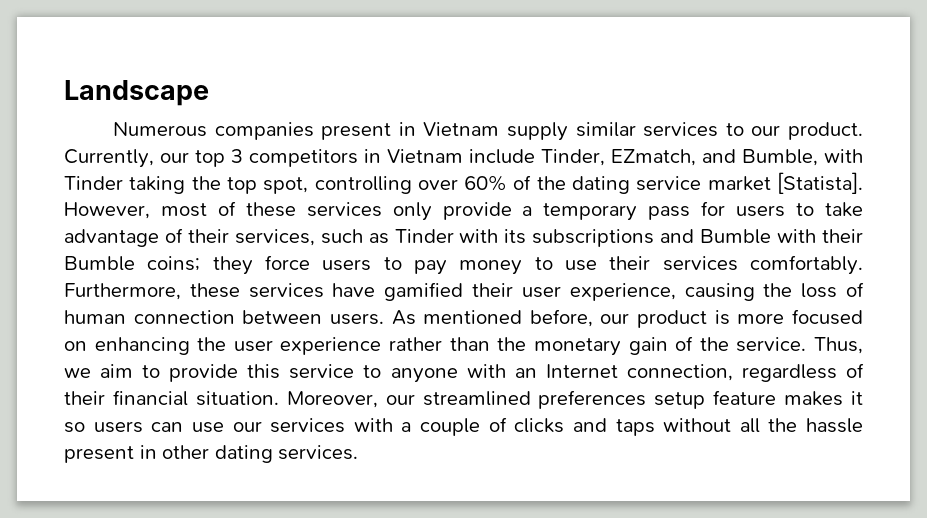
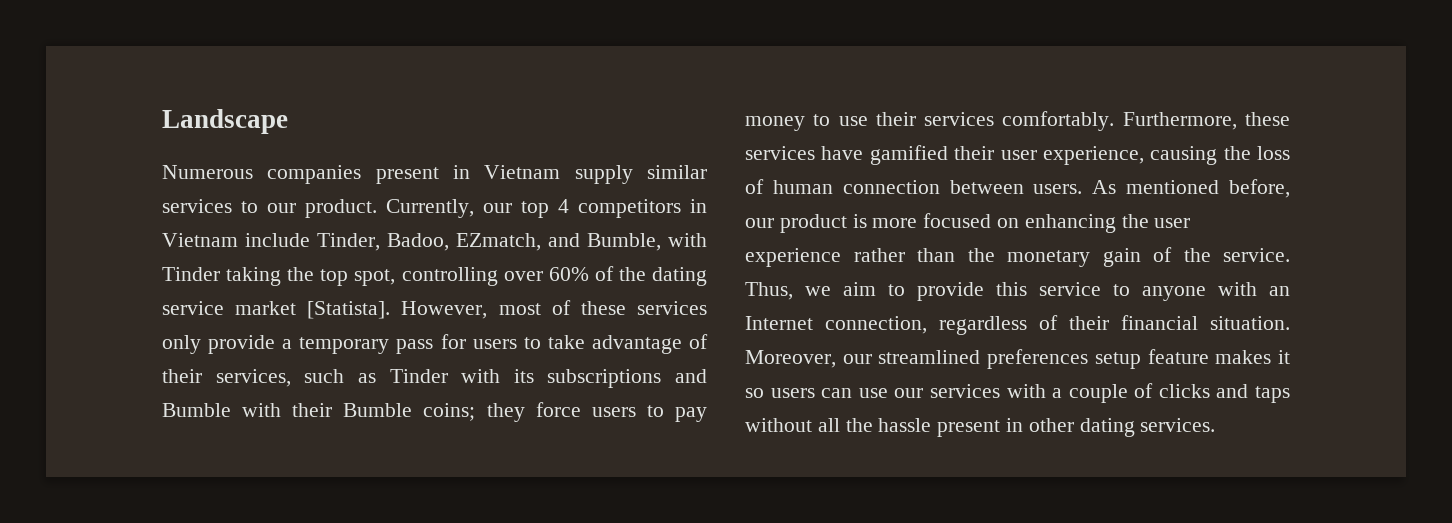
- Currently, our top 3 competitors in Vietnam include Tinder, EZmatch, and Bumble, with Tinder taking the top spot, controlling over 60% of the dating service market [Statista].
+ Currently, our top 4 competitors in Vietnam include Tinder, Badoo, EZmatch, and Bumble, with Tinder taking the top spot, controlling over 60% of the dating service market [Statista].

